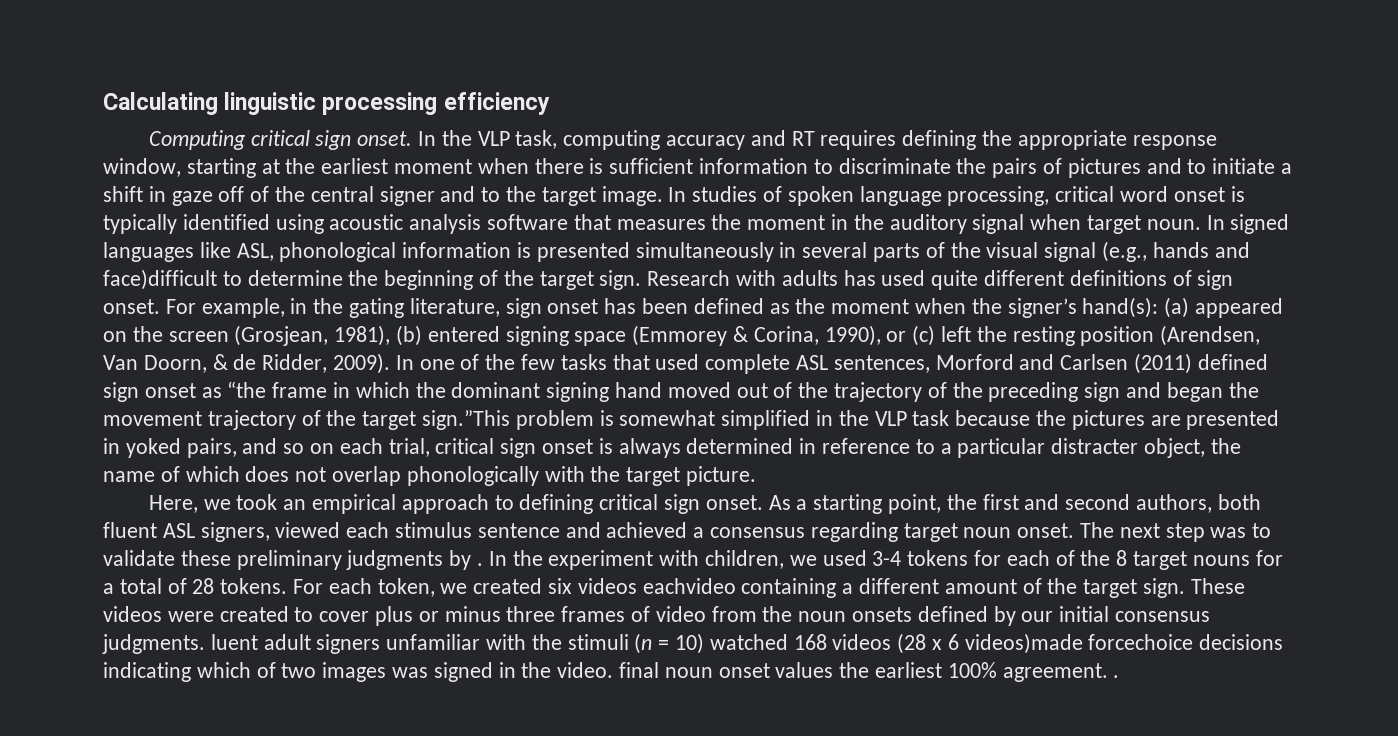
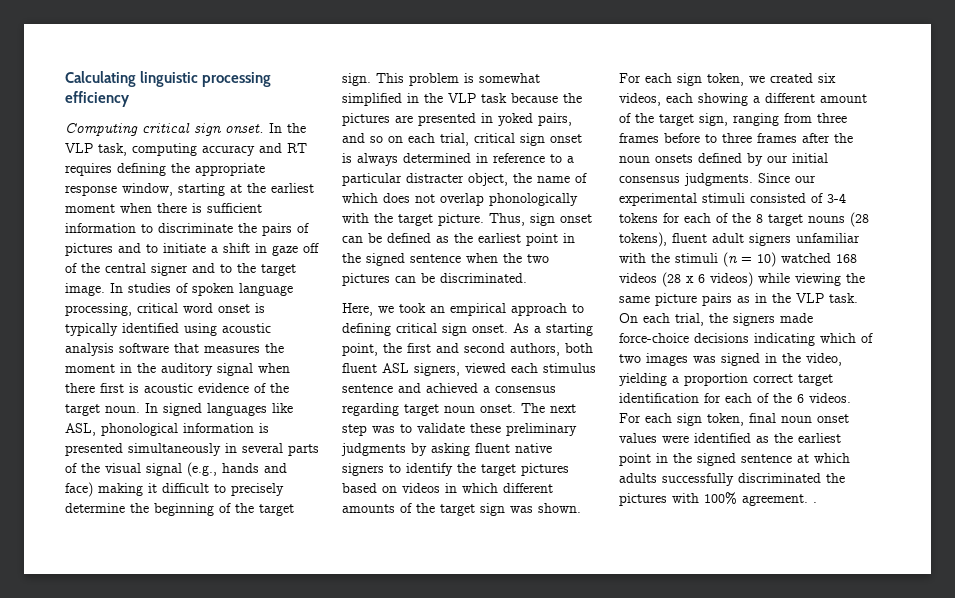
- In studies of spoken language processing, critical word onset is typically identified using acoustic analysis software that measures the moment in the auditory signal when target noun.
+ In studies of spoken language processing, critical word onset is typically identified using acoustic analysis software that measures the moment in the auditory signal when there first is acoustic evidence of the target noun.
- In signed languages like ASL, phonological information is presented simultaneously in several parts of the visual signal (e.g., hands and face)difficult to determine the beginning of the target sign.
+ In signed languages like ASL, phonological information is presented simultaneously in several parts of the visual signal (e.g., hands and face) making it difficult to precisely determine the beginning of the target sign.
- Research with adults has used quite different definitions of sign onset. For example, in the gating literature, sign onset has been defined as the moment when the signer’s hand(s): (a) appeared on the screen (Grosjean, 1981), (b) entered signing space (Emmorey & Corina, 1990), or (c) left the resting position (Arendsen, Van Doorn, & de Ridder, 2009). In one of the few tasks that used complete ASL sentences, Morford and Carlsen (2011) defined sign onset as “the frame in which the dominant signing hand moved out of the trajectory of the preceding sign and began the movement trajectory of the target sign.”This problem is somewhat simplified in the VLP task because the pictures are presented in yoked pairs, and so on each trial, critical sign onset is always determined in reference to a particular distracter object, the name of which does not overlap phonologically with the target picture.
+ This problem is somewhat simplified in the VLP task because the pictures are presented in yoked pairs, and so on each trial, critical sign onset is always determined in reference to a particular distracter object, the name of which does not overlap phonologically with the target picture. Thus, sign onset can be defined as the earliest point in the signed sentence when the two pictures can be discriminated.
- The next step was to validate these preliminary judgments by . In the experiment with children, we used 3-4 tokens for each of the 8 target nouns for a total of 28 tokens. For each token, we created six videos eachvideo containing a different amount of the target sign. These videos were created to cover plus or minus three frames of video from the noun onsets defined by our initial consensus judgments. luent adult signers unfamiliar with the stimuli (n = 10) watched 168 videos (28 x 6 videos)made forcechoice decisions indicating which of two images was signed in the video. final noun onset values the earliest 100% agreement. .
+ The next step was to validate these preliminary judgments by asking fluent native signers to identify the target pictures based on videos in which different amounts of the target sign was shown. For each sign token, we created six videos, each showing a different amount of the target sign, ranging from three frames before to three frames after the noun onsets defined by our initial consensus judgments. Since our experimental stimuli consisted of 3-4 tokens for each of the 8 target nouns (28 tokens), fluent adult signers unfamiliar with the stimuli (n = 10) watched 168 videos (28 x 6 videos) while viewing the same picture pairs as in the VLP task. On each trial, the signers made force-choice decisions indicating which of two images was signed in the video, yielding a proportion correct target identification for each of the 6 videos. For each sign token, final noun onset values were identified as the earliest point in the signed sentence at which adults successfully discriminated the pictures with 100% agreement. .

